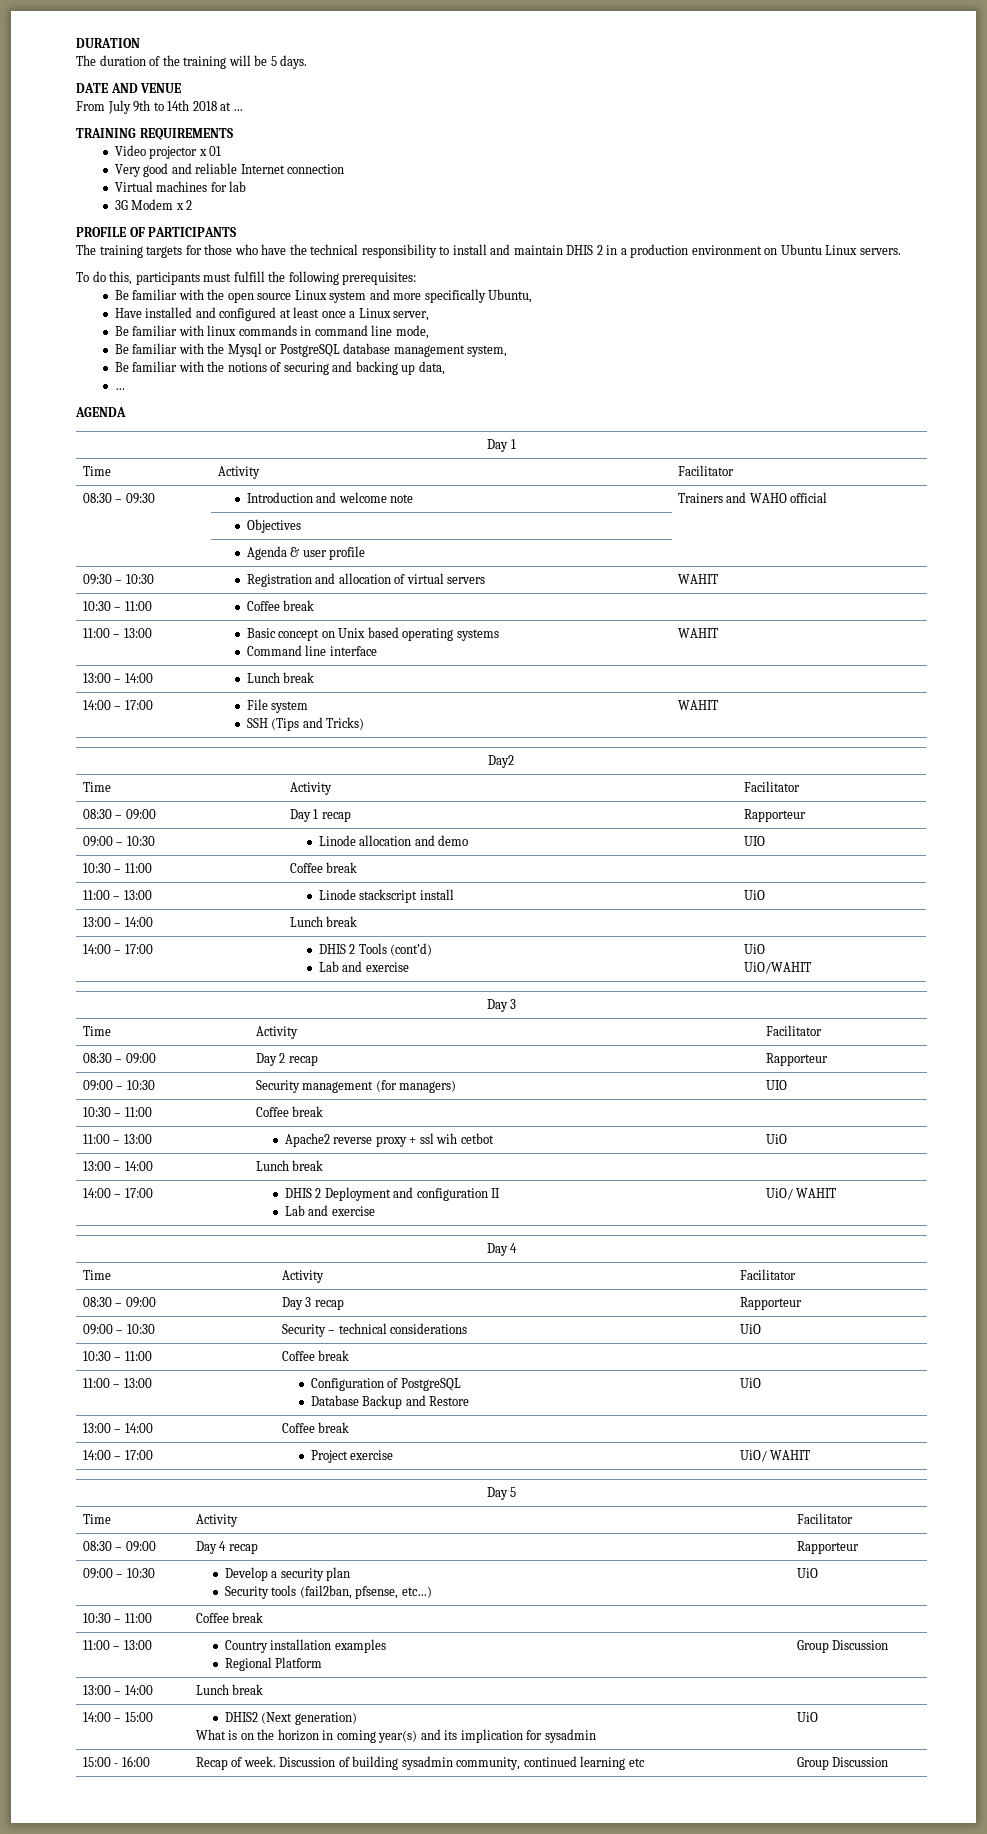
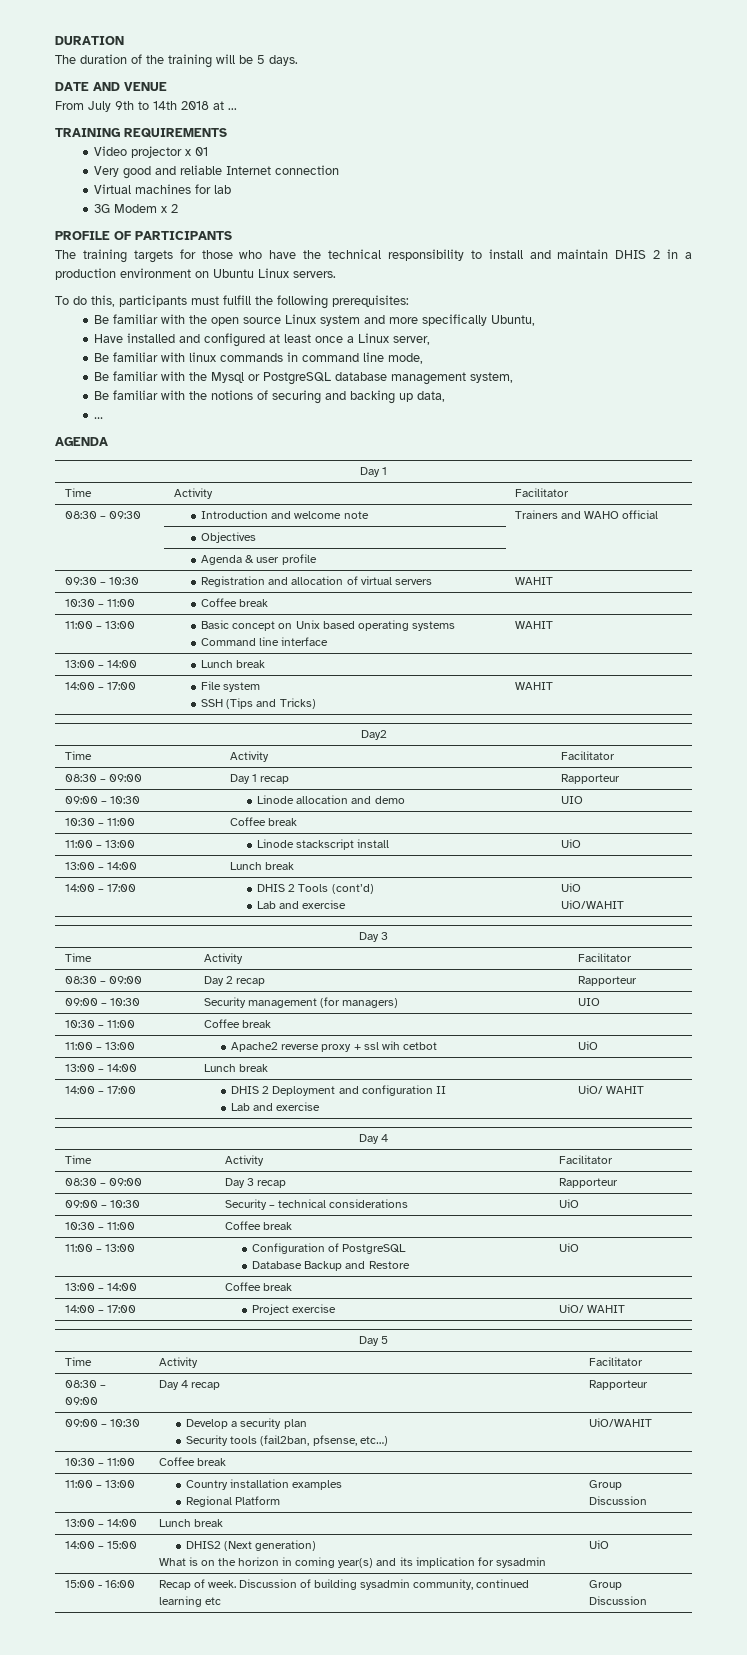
  09:00 – 10:30 | Develop a security plan
- Security tools (fail2ban, pfsense, etc…) | UiO
+ Security tools (fail2ban, pfsense, etc…) | UiO/WAHIT

